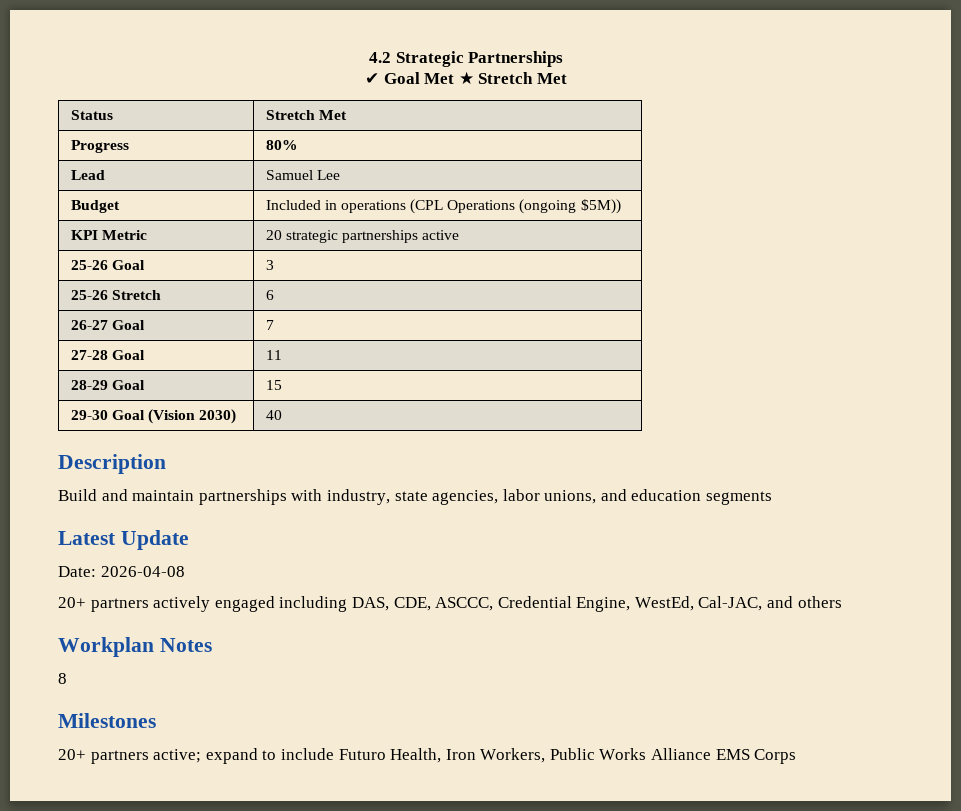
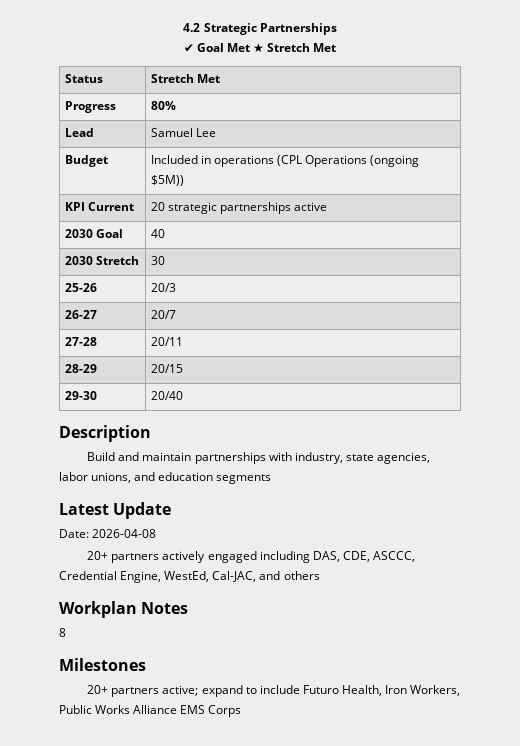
- KPI Metric | 20 strategic partnerships active
+ KPI Current | 20 strategic partnerships active
- 25-26 Goal | 3
- 25-26 Stretch | 6
+ 2030 Goal | 40
+ 2030 Stretch | 30
+ 25-26 | 20/3
- 26-27 Goal | 7
+ 26-27 | 20/7
- 27-28 Goal | 11
+ 27-28 | 20/11
- 28-29 Goal | 15
+ 28-29 | 20/15
- 29-30 Goal (Vision 2030) | 40
+ 29-30 | 20/40

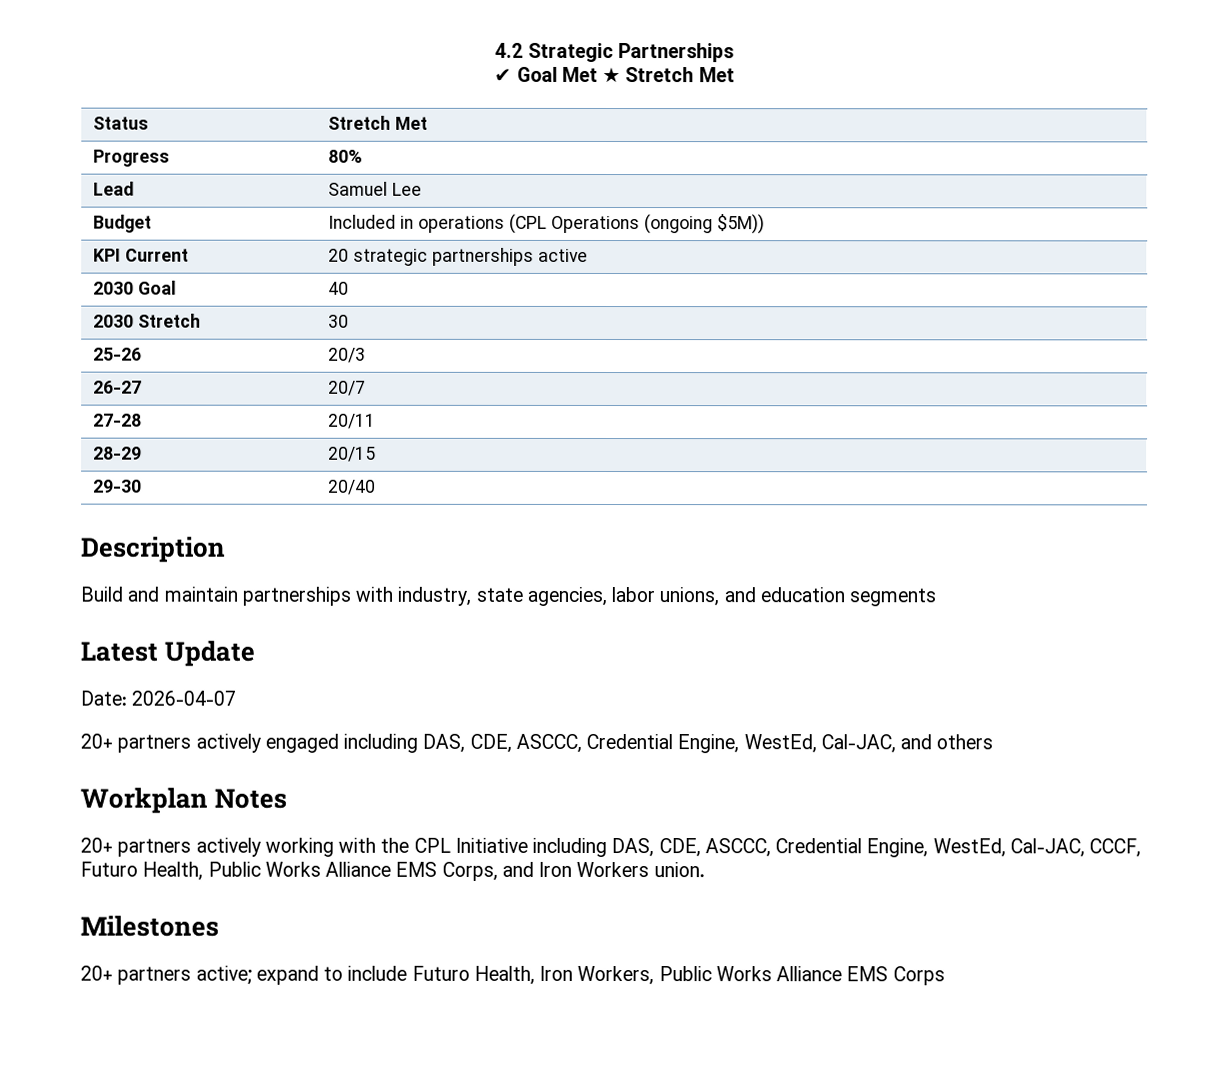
- Date: 2026-04-08
+ Date: 2026-04-07
- 8
+ 20+ partners actively working with the CPL Initiative including DAS, CDE, ASCCC, Credential Engine, WestEd, Cal-JAC, CCCF, Futuro Health, Public Works Alliance EMS Corps, and Iron Workers union.

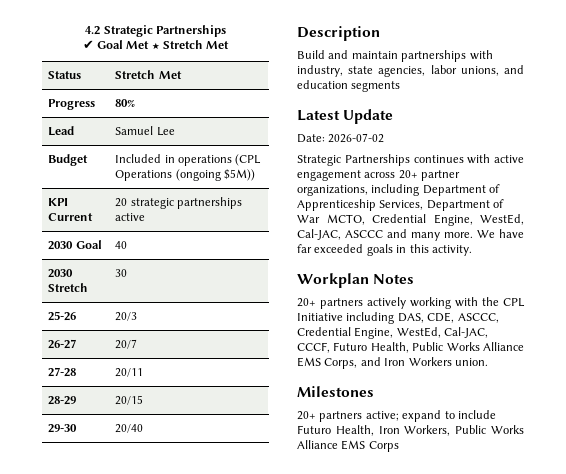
- Date: 2026-04-07
- 20+ partners actively engaged including DAS, CDE, ASCCC, Credential Engine, WestEd, Cal-JAC, and others
+ Date: 2026-07-02
+ Strategic Partnerships continues with active engagement across 20+ partner organizations, including Department of Apprenticeship Services, Department of War MCTO, Credential Engine, WestEd, Cal-JAC, ASCCC and many more. We have far exceeded goals in this activity.

